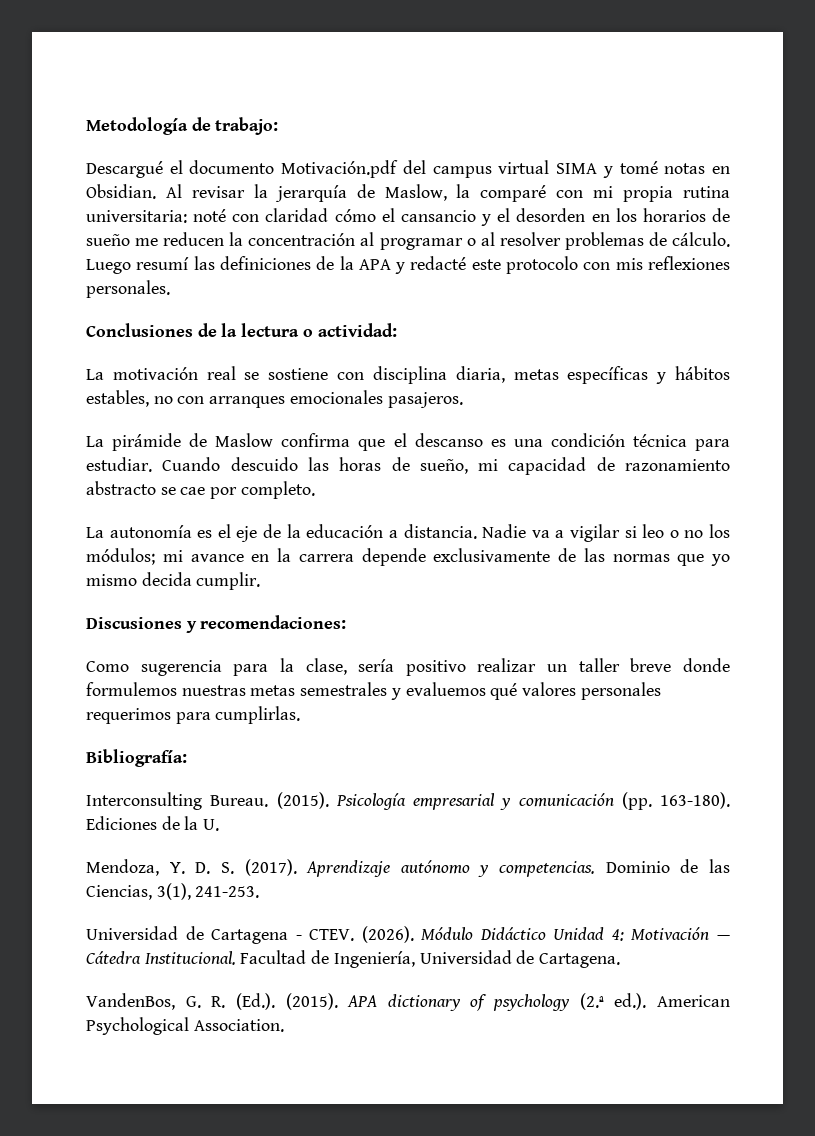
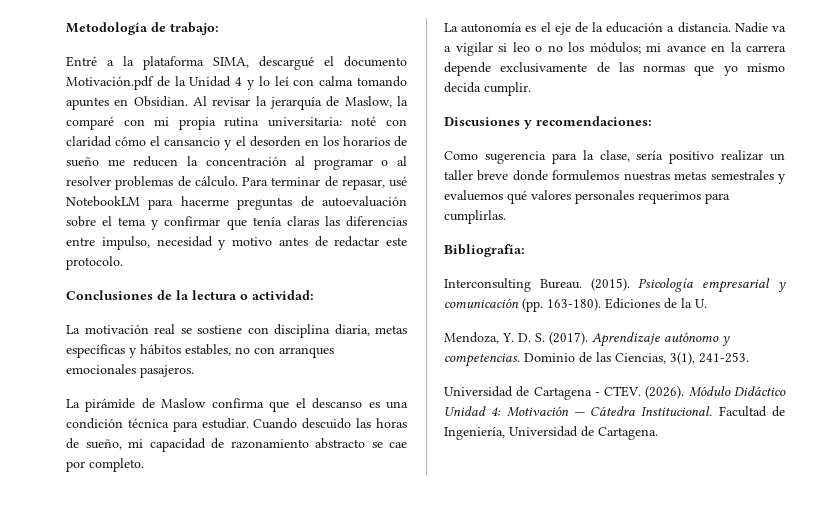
- Descargué el documento Motivación.pdf del campus virtual SIMA y tomé notas en Obsidian.
+ Entré a la plataforma SIMA, descargué el documento Motivación.pdf de la Unidad 4 y lo leí con calma tomando apuntes en Obsidian.
- Luego resumí las definiciones de la APA y redacté este protocolo con mis reflexiones personales.
+ Para terminar de repasar, usé NotebookLM para hacerme preguntas de autoevaluación sobre el tema y confirmar que tenía claras las diferencias entre impulso, necesidad y motivo antes de redactar este protocolo.
- VandenBos, G. R. (Ed.). (2015). APA dictionary of psychology (2.ª ed.). American Psychological Association.

